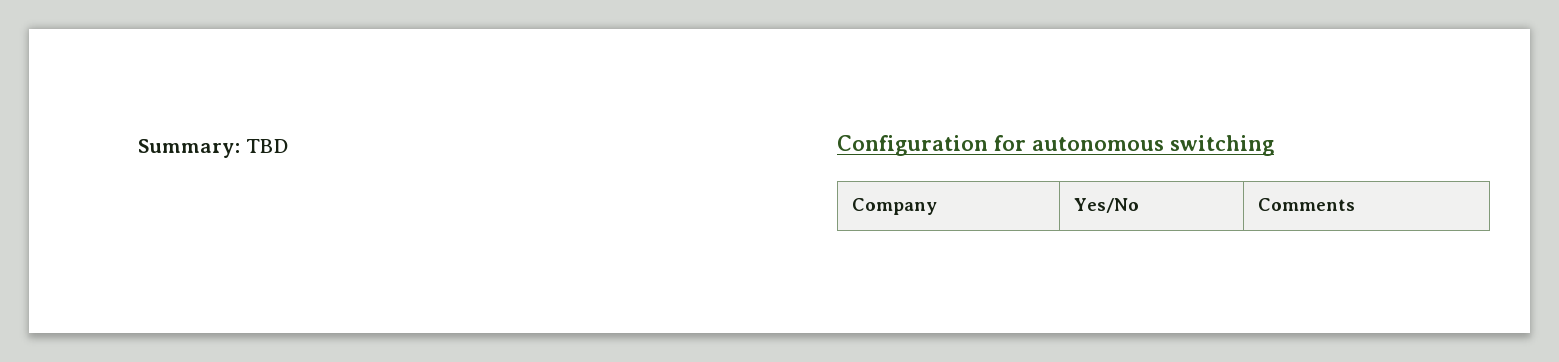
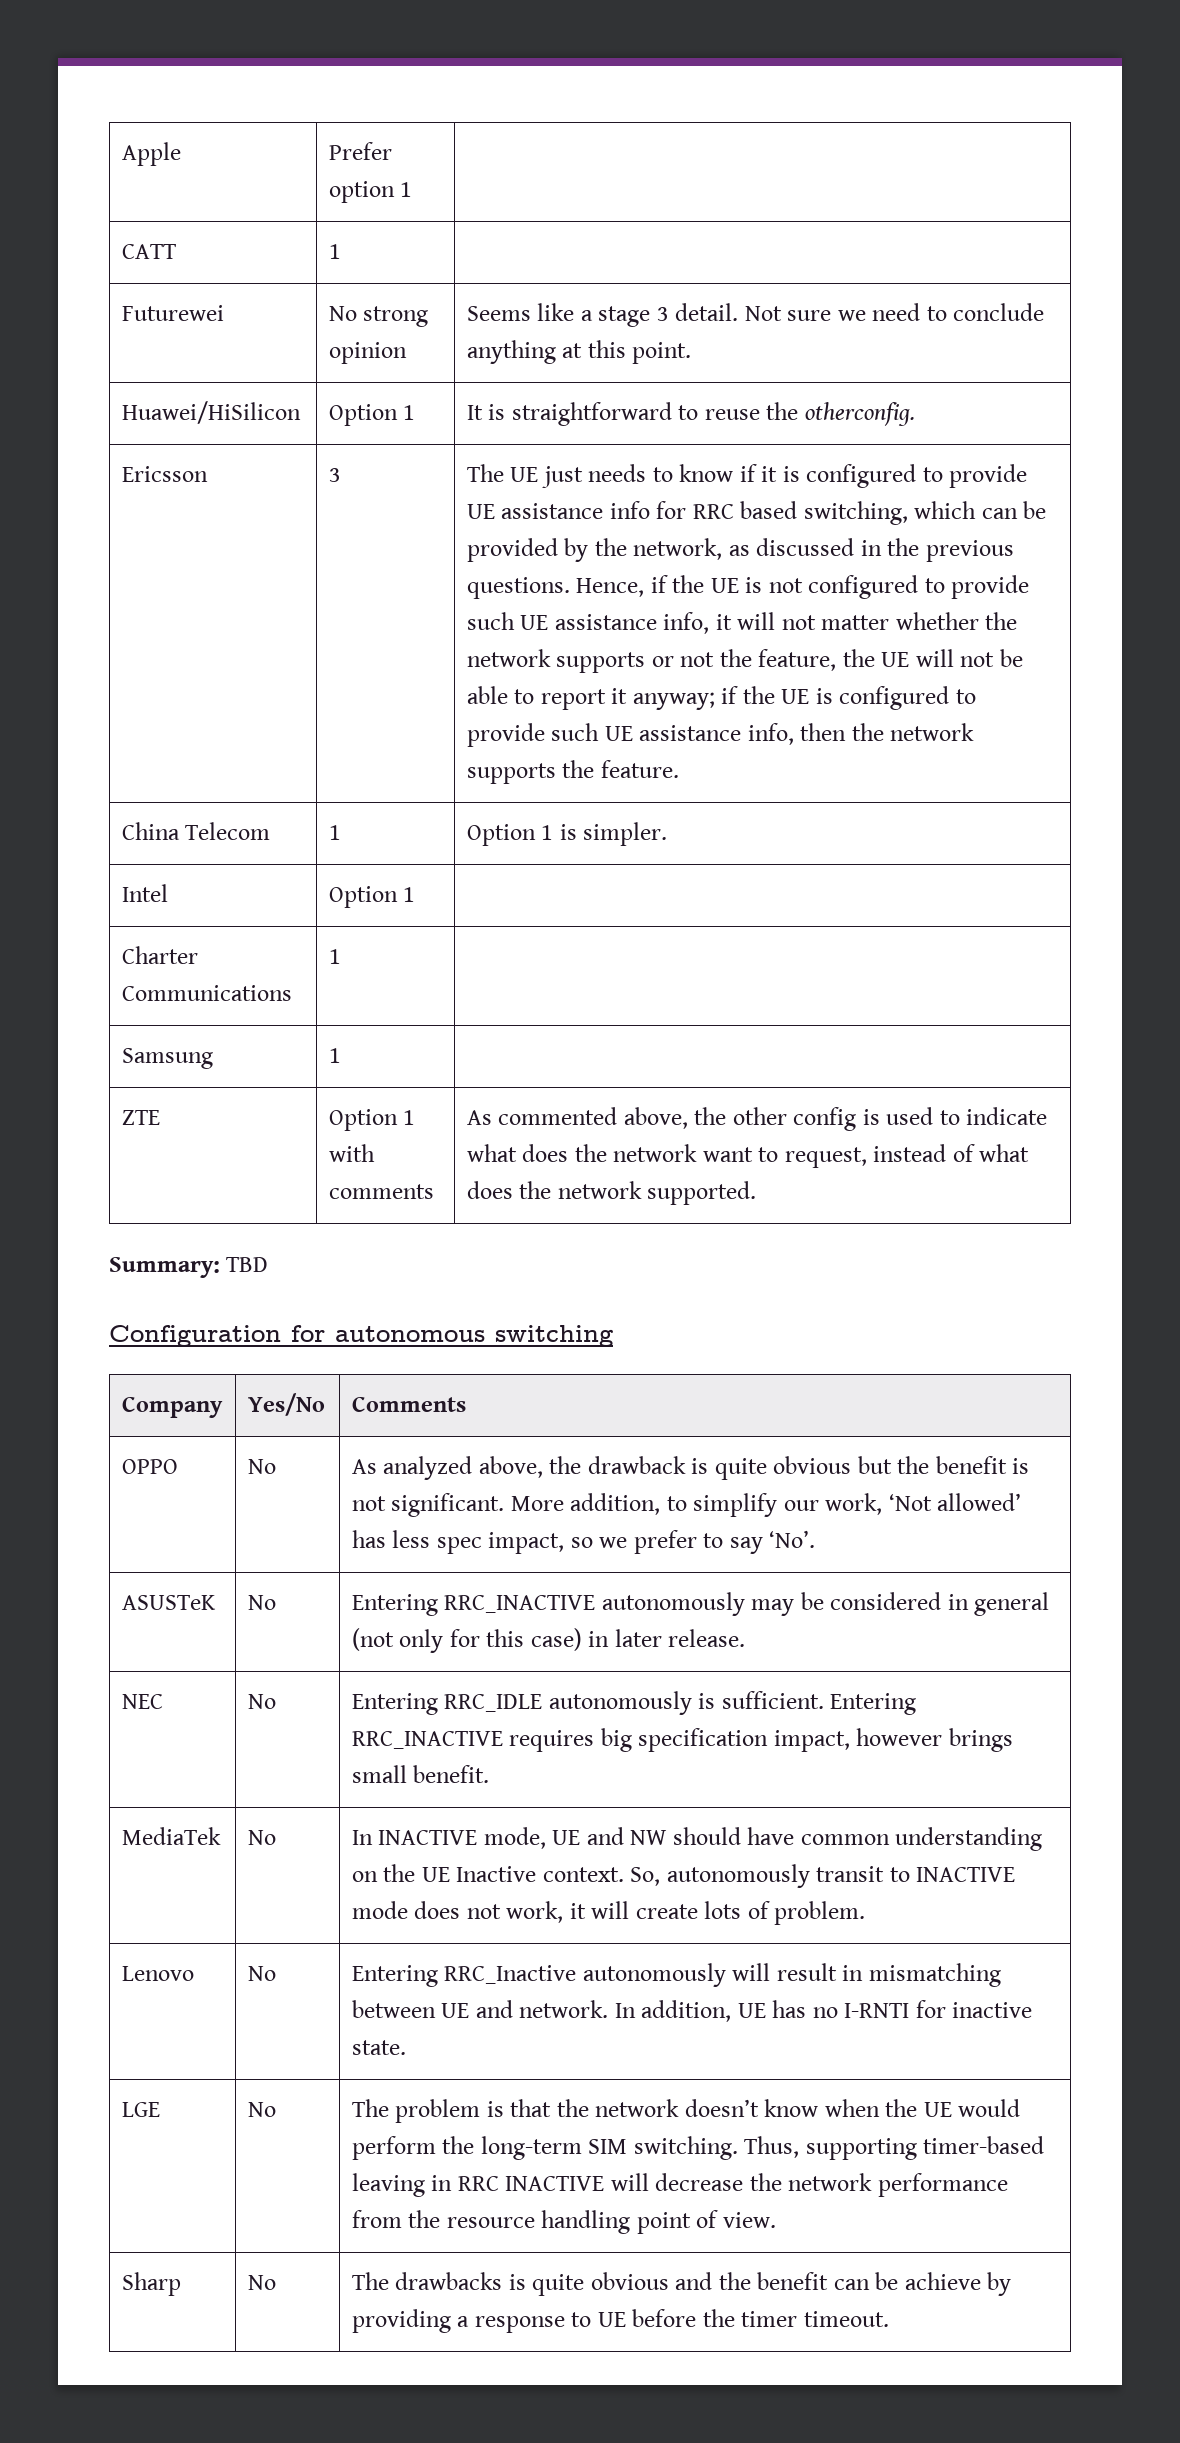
+ Apple | Prefer option 1 |
+ CATT | 1 |
+ Futurewei | No strong opinion | Seems like a stage 3 detail. Not sure we need to conclude anything at this point.
+ Huawei/HiSilicon | Option 1 | It is straightforward to reuse the otherconfig.
+ Ericsson | 3 | The UE just needs to know if it is configured to provide UE assistance info for RRC based switching, which can be provided by the network, as discussed in the previous questions. Hence, if the UE is not configured to provide such UE assistance info, it will not matter whether the network supports or not the feature, the UE will not be able to report it anyway; if the UE is configured to provide such UE assistance info, then the network supports the feature.
+ China Telecom | 1 | Option 1 is simpler.
+ Intel | Option 1 |
+ Charter Communications | 1 |
+ Samsung | 1 |
+ ZTE | Option 1 with comments | As commented above, the other config is used to indicate what does the network want to request, instead of what does the network supported.
+ OPPO | No | As analyzed above, the drawback is quite obvious but the benefit is not significant. More addition, to simplify our work, ‘Not allowed’ has less spec impact, so we prefer to say ‘No’.
+ ASUSTeK | No | Entering RRC_INACTIVE autonomously may be considered in general (not only for this case) in later release.
+ NEC | No | Entering RRC_IDLE autonomously is sufficient. Entering RRC_INACTIVE requires big specification impact, however brings small benefit.
+ MediaTek | No | In INACTIVE mode, UE and NW should have common understanding on the UE Inactive context. So, autonomously transit to INACTIVE mode does not work, it will create lots of problem.
+ Lenovo | No | Entering RRC_Inactive autonomously will result in mismatching between UE and network. In addition, UE has no I-RNTI for inactive state.
+ LGE | No | The problem is that the network doesn’t know when the UE would perform the long-term SIM switching. Thus, supporting timer-based leaving in RRC INACTIVE will decrease the network performance from the resource handling point of view.
+ Sharp | No | The drawbacks is quite obvious and the benefit can be achieve by providing a response to UE before the timer timeout.

